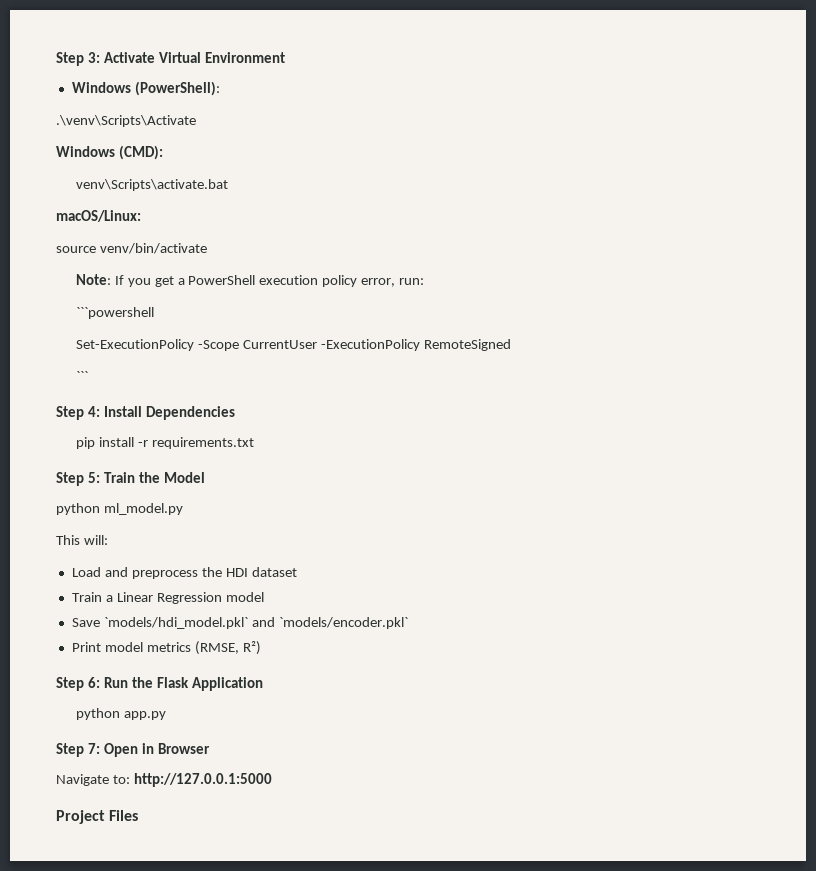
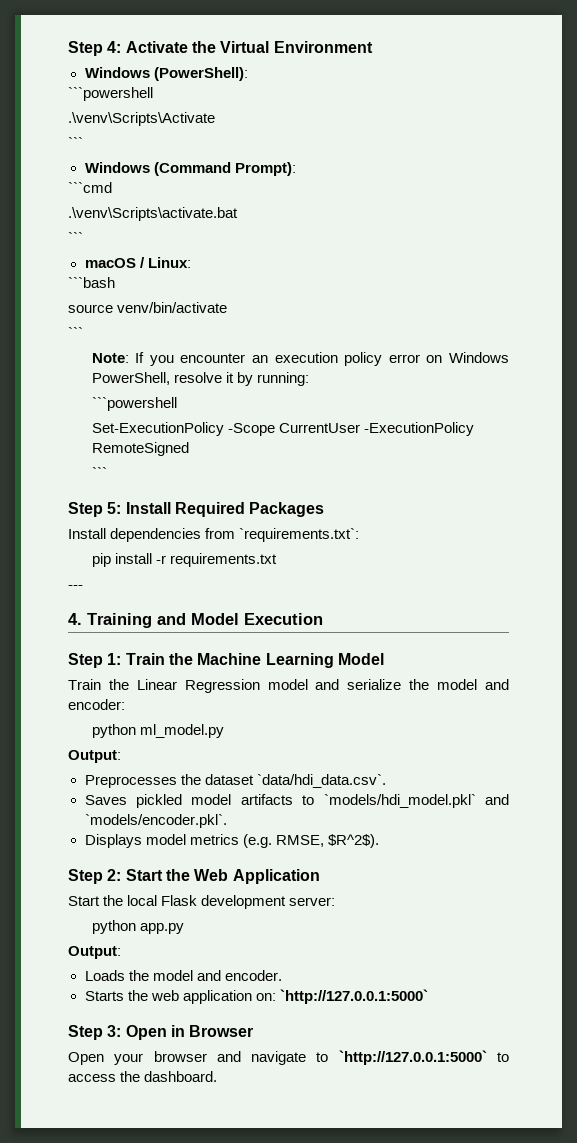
- Step 3: Activate Virtual Environment
+ Step 4: Activate the Virtual Environment
  Windows (PowerShell):
+ ```powershell
  .\venv\Scripts\Activate
- Windows (CMD):
- venv\Scripts\activate.bat
- macOS/Linux:
+ ```
+ Windows (Command Prompt):
+ ```cmd
+ .\venv\Scripts\activate.bat
+ ```
+ macOS / Linux:
+ ```bash
  source venv/bin/activate
+ ```
- Note: If you get a PowerShell execution policy error, run:
+ Note: If you encounter an execution policy error on Windows PowerShell, resolve it by running:
- Step 4: Install Dependencies
+ Step 5: Install Required Packages
+ Install dependencies from `requirements.txt`:
  pip install -r requirements.txt
- Step 5: Train the Model
+ ---
+ 4. Training and Model Execution
+ Step 1: Train the Machine Learning Model
+ Train the Linear Regression model and serialize the model and encoder:
  python ml_model.py
- This will:
- Load and preprocess the HDI dataset
- Train a Linear Regression model
- Save `models/hdi_model.pkl` and `models/encoder.pkl`
- Print model metrics (RMSE, R²)
- Step 6: Run the Flask Application
+ Output:
+ Preprocesses the dataset `data/hdi_data.csv`.
+ Saves pickled model artifacts to `models/hdi_model.pkl` and `models/encoder.pkl`.
+ Displays model metrics (e.g. RMSE, $R^2$).
+ Step 2: Start the Web Application
+ Start the local Flask development server:
  python app.py
- Step 7: Open in Browser
+ Output:
+ Loads the model and encoder.
+ Starts the web application on: `http://127.0.0.1:5000`
+ Step 3: Open in Browser
- Navigate to: http://127.0.0.1:5000
- Project Files
+ Open your browser and navigate to `http://127.0.0.1:5000` to access the dashboard.

